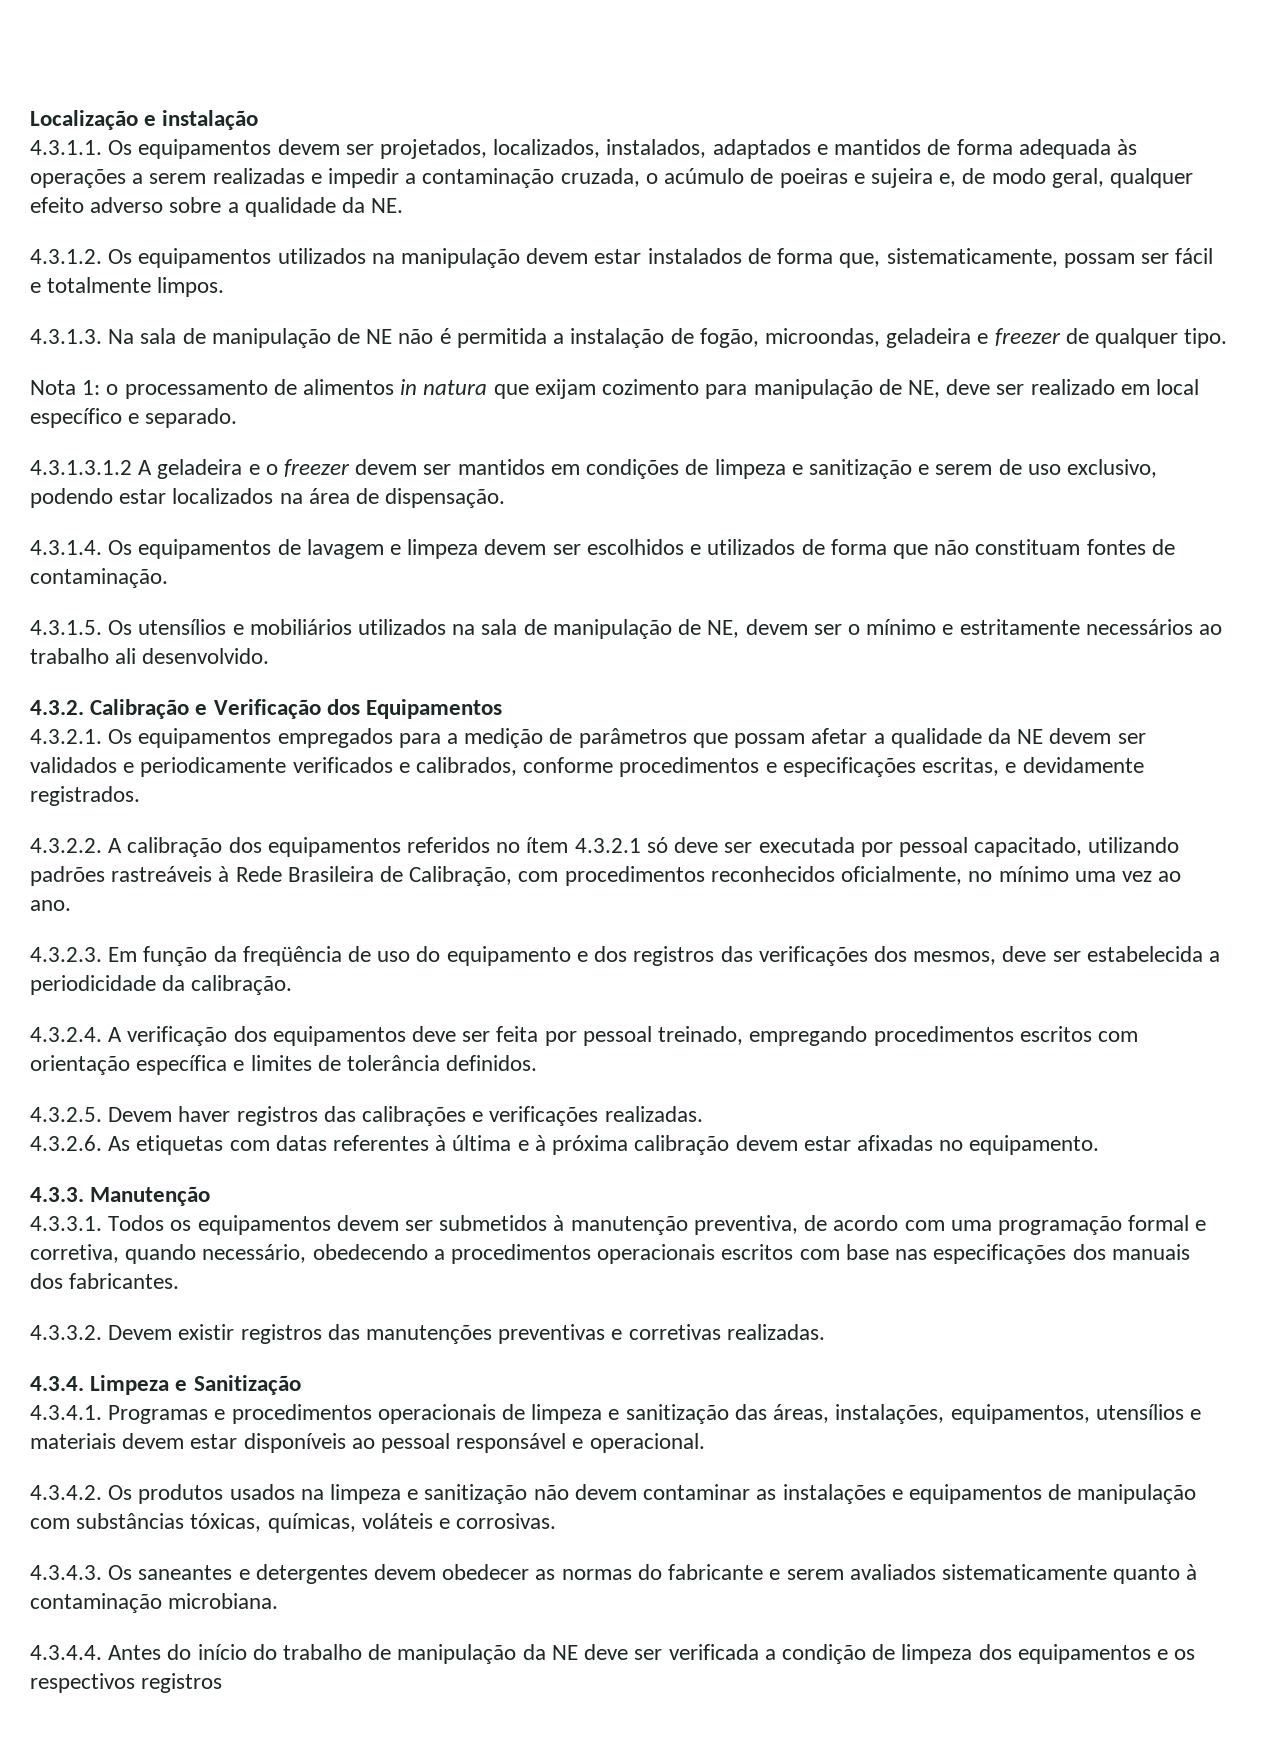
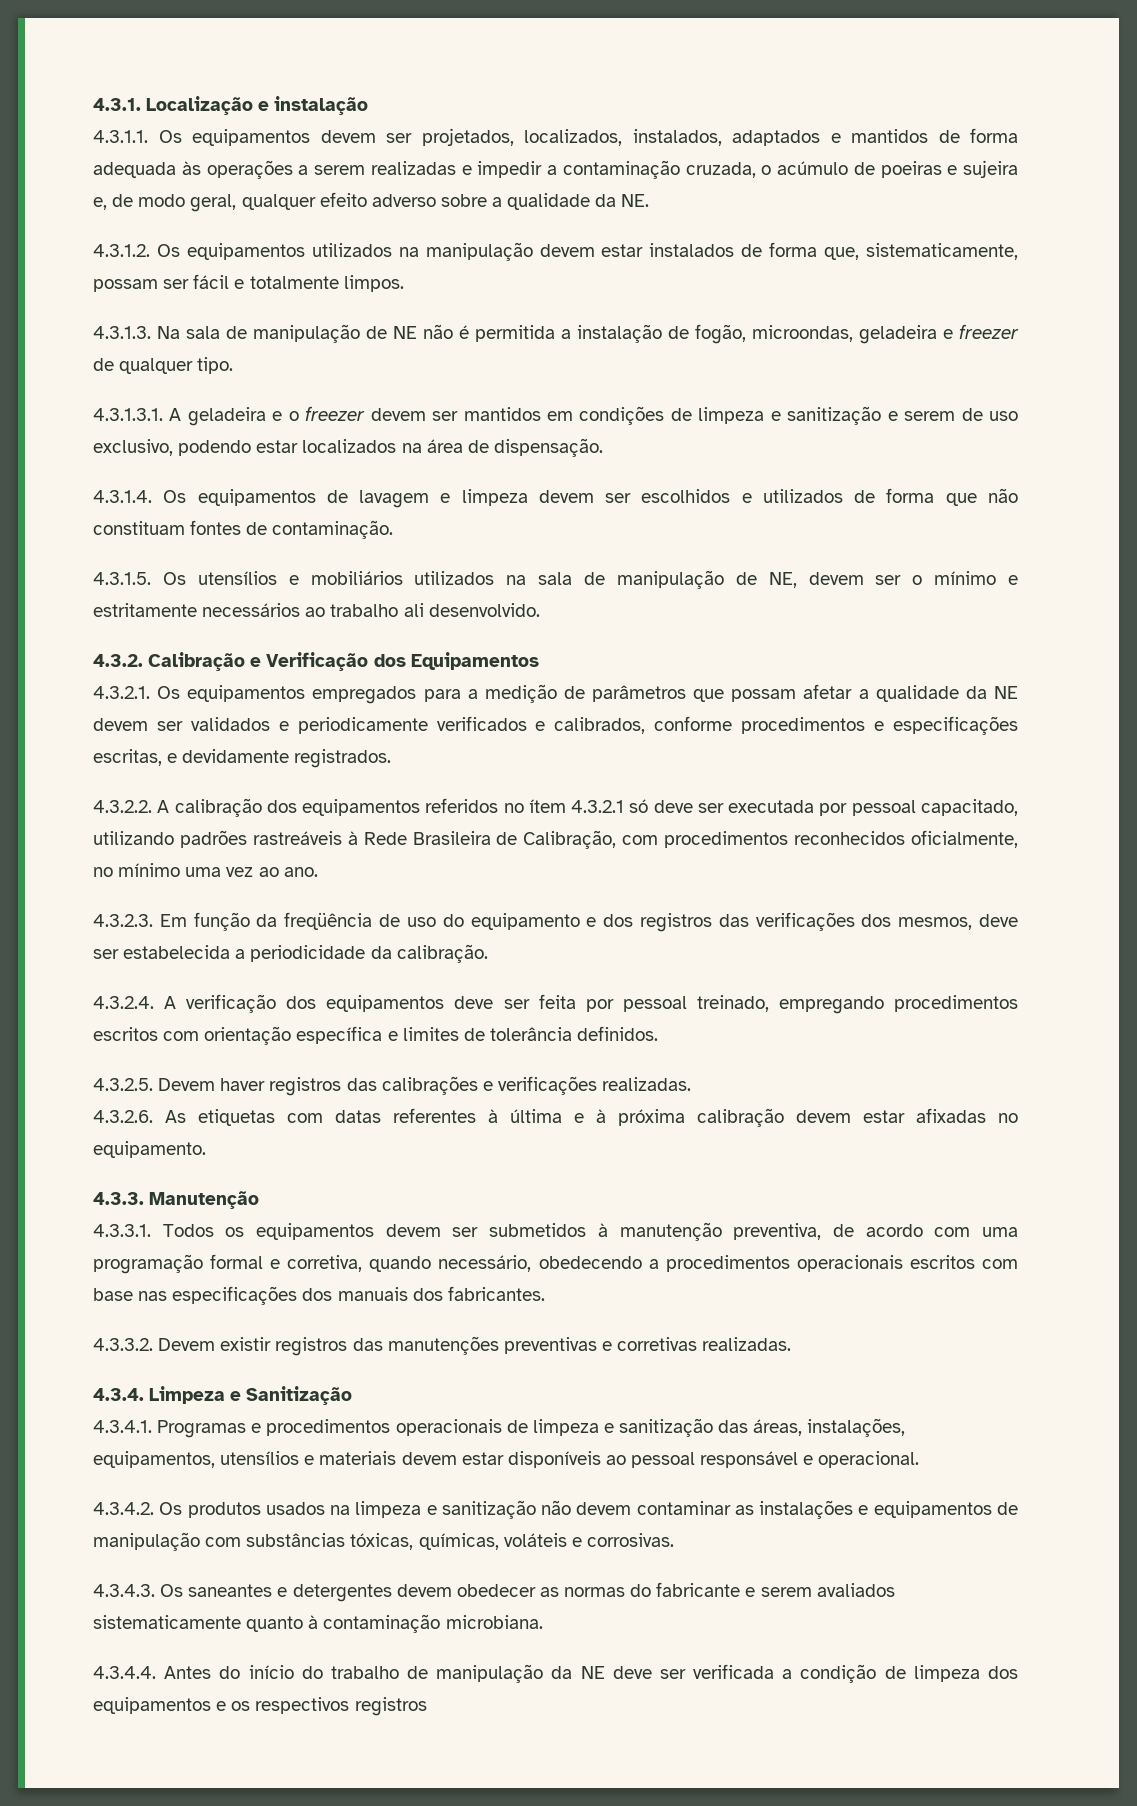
- Localização e instalação
+ 4.3.1. Localização e instalação
- Nota 1: o processamento de alimentos in natura que exijam cozimento para manipulação de NE, deve ser realizado em local específico e separado.
- 4.3.1.3.1.2 A geladeira e o freezer devem ser mantidos em condições de limpeza e sanitização e serem de uso exclusivo, podendo estar localizados na área de dispensação.
+ 4.3.1.3.1. A geladeira e o freezer devem ser mantidos em condições de limpeza e sanitização e serem de uso exclusivo, podendo estar localizados na área de dispensação.

